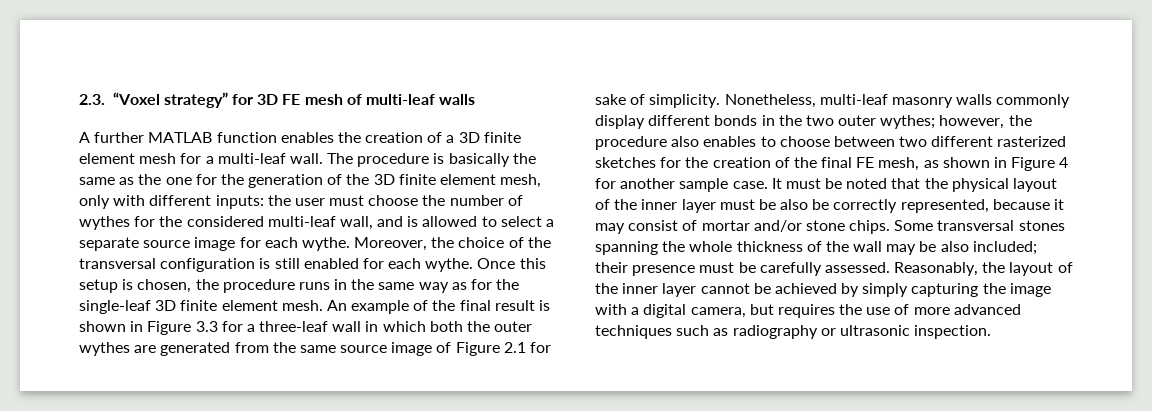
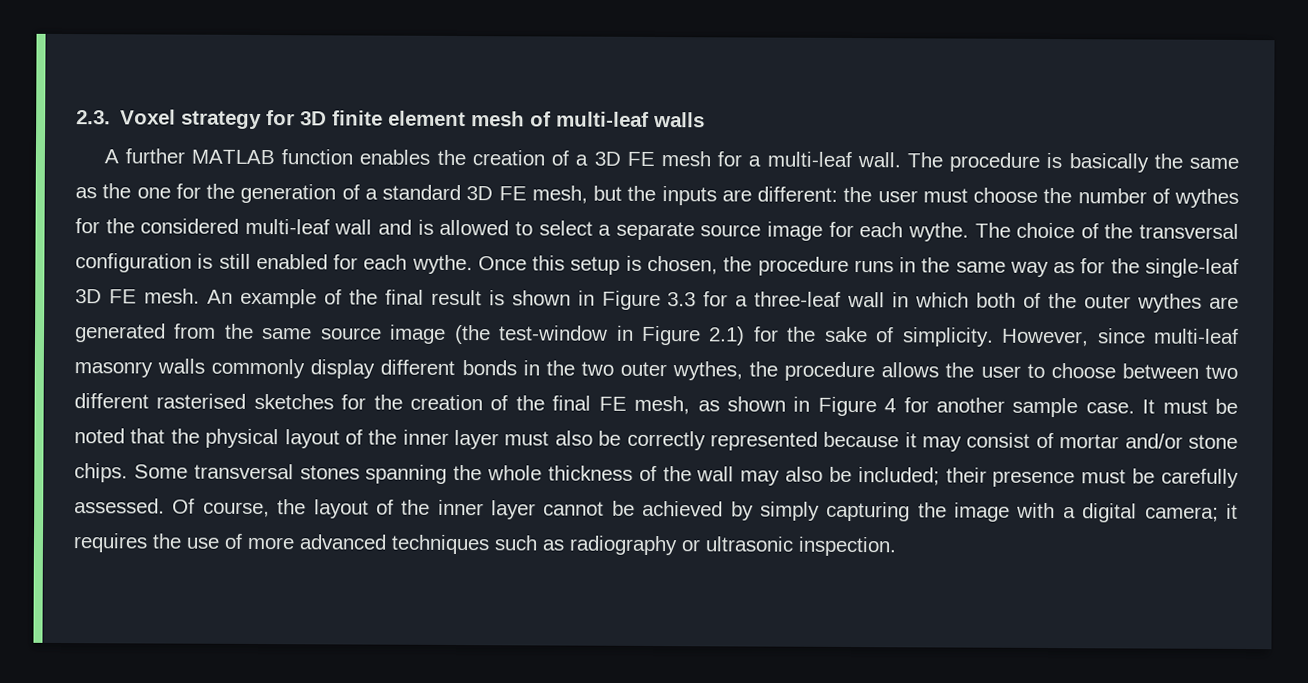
- 2.3. “Voxel strategy” for 3D FE mesh of multi-leaf walls
+ 2.3. Voxel strategy for 3D finite element mesh of multi-leaf walls
- A further MATLAB function enables the creation of a 3D finite element mesh for a multi-leaf wall.
+ A further MATLAB function enables the creation of a 3D FE mesh for a multi-leaf wall.
- The procedure is basically the same as the one for the generation of the 3D finite element mesh, only with different inputs: the user must choose the number of wythes for the considered multi-leaf wall, and is allowed to select a separate source image for each wythe.
+ The procedure is basically the same as the one for the generation of a standard 3D FE mesh, but the inputs are different: the user must choose the number of wythes for the considered multi-leaf wall and is allowed to select a separate source image for each wythe.
- Moreover, the choice of the transversal configuration is still enabled for each wythe.
+ The choice of the transversal configuration is still enabled for each wythe.
- Once this setup is chosen, the procedure runs in the same way as for the single-leaf 3D finite element mesh.
+ Once this setup is chosen, the procedure runs in the same way as for the single-leaf 3D FE mesh.
- An example of the final result is shown in Figure 3.3 for a three-leaf wall in which both the outer wythes are generated from the same source image of Figure 2.1 for sake of simplicity.
+ An example of the final result is shown in Figure 3.3 for a three-leaf wall in which both of the outer wythes are generated from the same source image (the test-window in Figure 2.1) for the sake of simplicity.
- Nonetheless, multi-leaf masonry walls commonly display different bonds in the two outer wythes; however, the procedure also enables to choose between two different rasterized sketches for the creation of the final FE mesh, as shown in Figure 4 for another sample case.
+ However, since multi-leaf masonry walls commonly display different bonds in the two outer wythes, the procedure allows the user to choose between two different rasterised sketches for the creation of the final FE mesh, as shown in Figure 4 for another sample case.
- It must be noted that the physical layout of the inner layer must be also be correctly represented, because it may consist of mortar and/or stone chips.
+ It must be noted that the physical layout of the inner layer must also be correctly represented because it may consist of mortar and/or stone chips.
- Some transversal stones spanning the whole thickness of the wall may be also included; their presence must be carefully assessed.
+ Some transversal stones spanning the whole thickness of the wall may also be included; their presence must be carefully assessed.
- Reasonably, the layout of the inner layer cannot be achieved by simply capturing the image with a digital camera, but requires the use of more advanced techniques such as radiography or ultrasonic inspection.
+ Of course, the layout of the inner layer cannot be achieved by simply capturing the image with a digital camera; it requires the use of more advanced techniques such as radiography or ultrasonic inspection.

